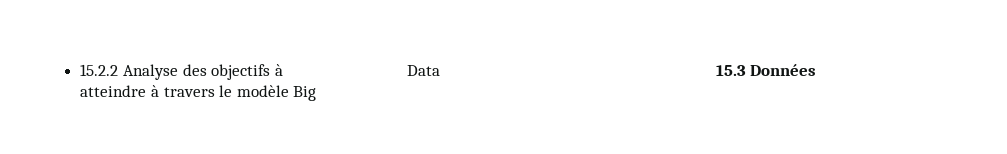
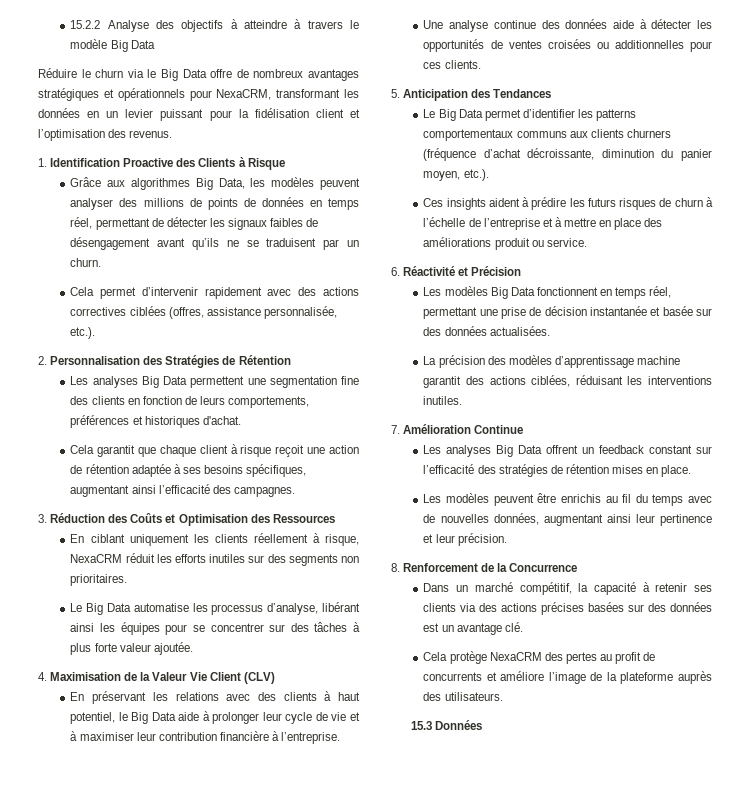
+ Réduire le churn via le Big Data offre de nombreux avantages stratégiques et opérationnels pour NexaCRM, transformant les données en un levier puissant pour la fidélisation client et l’optimisation des revenus.
+ 1. Identification Proactive des Clients à Risque
+ Grâce aux algorithmes Big Data, les modèles peuvent analyser des millions de points de données en temps réel, permettant de détecter les signaux faibles de désengagement avant qu’ils ne se traduisent par un churn.
+ Cela permet d’intervenir rapidement avec des actions correctives ciblées (offres, assistance personnalisée, etc.).
+ 2. Personnalisation des Stratégies de Rétention
+ Les analyses Big Data permettent une segmentation fine des clients en fonction de leurs comportements, préférences et historiques d'achat.
+ Cela garantit que chaque client à risque reçoit une action de rétention adaptée à ses besoins spécifiques, augmentant ainsi l’efficacité des campagnes.
+ 3. Réduction des Coûts et Optimisation des Ressources
+ En ciblant uniquement les clients réellement à risque, NexaCRM réduit les efforts inutiles sur des segments non prioritaires.
+ Le Big Data automatise les processus d’analyse, libérant ainsi les équipes pour se concentrer sur des tâches à plus forte valeur ajoutée.
+ 4. Maximisation de la Valeur Vie Client (CLV)
+ En préservant les relations avec des clients à haut potentiel, le Big Data aide à prolonger leur cycle de vie et à maximiser leur contribution financière à l’entreprise.
+ Une analyse continue des données aide à détecter les opportunités de ventes croisées ou additionnelles pour ces clients.
+ 5. Anticipation des Tendances
+ Le Big Data permet d’identifier les patterns comportementaux communs aux clients churners (fréquence d’achat décroissante, diminution du panier moyen, etc.).
+ Ces insights aident à prédire les futurs risques de churn à l’échelle de l’entreprise et à mettre en place des améliorations produit ou service.
+ 6. Réactivité et Précision
+ Les modèles Big Data fonctionnent en temps réel, permettant une prise de décision instantanée et basée sur des données actualisées.
+ La précision des modèles d’apprentissage machine garantit des actions ciblées, réduisant les interventions inutiles.
+ 7. Amélioration Continue
+ Les analyses Big Data offrent un feedback constant sur l’efficacité des stratégies de rétention mises en place.
+ Les modèles peuvent être enrichis au fil du temps avec de nouvelles données, augmentant ainsi leur pertinence et leur précision.
+ 8. Renforcement de la Concurrence
+ Dans un marché compétitif, la capacité à retenir ses clients via des actions précises basées sur des données est un avantage clé.
+ Cela protège NexaCRM des pertes au profit de concurrents et améliore l’image de la plateforme auprès des utilisateurs.

